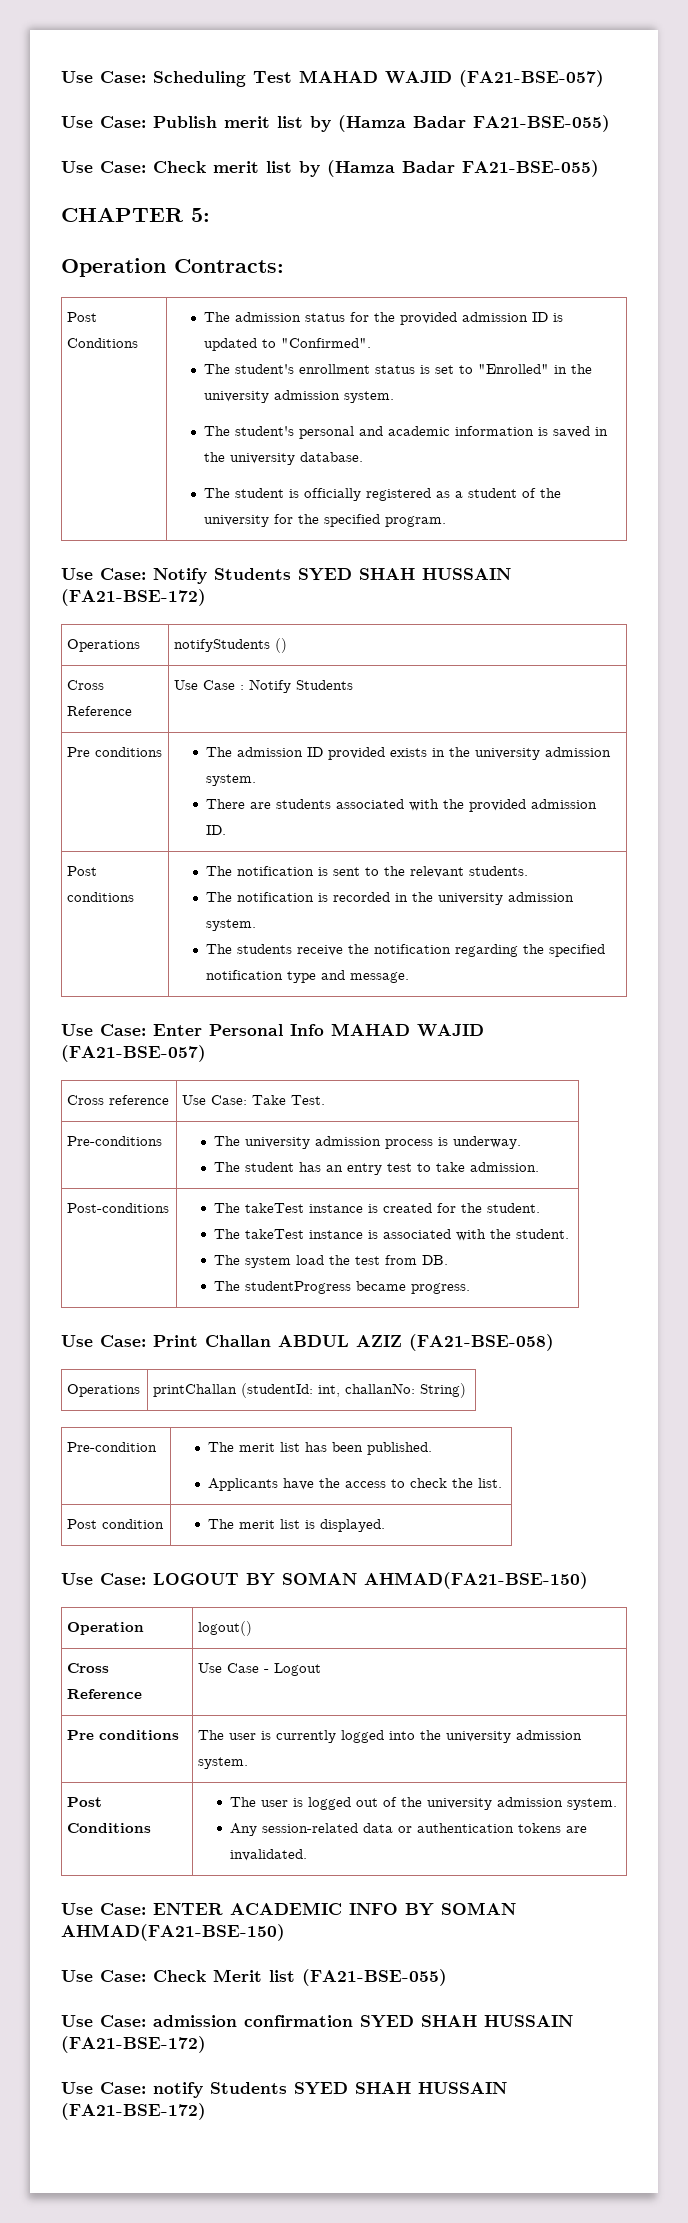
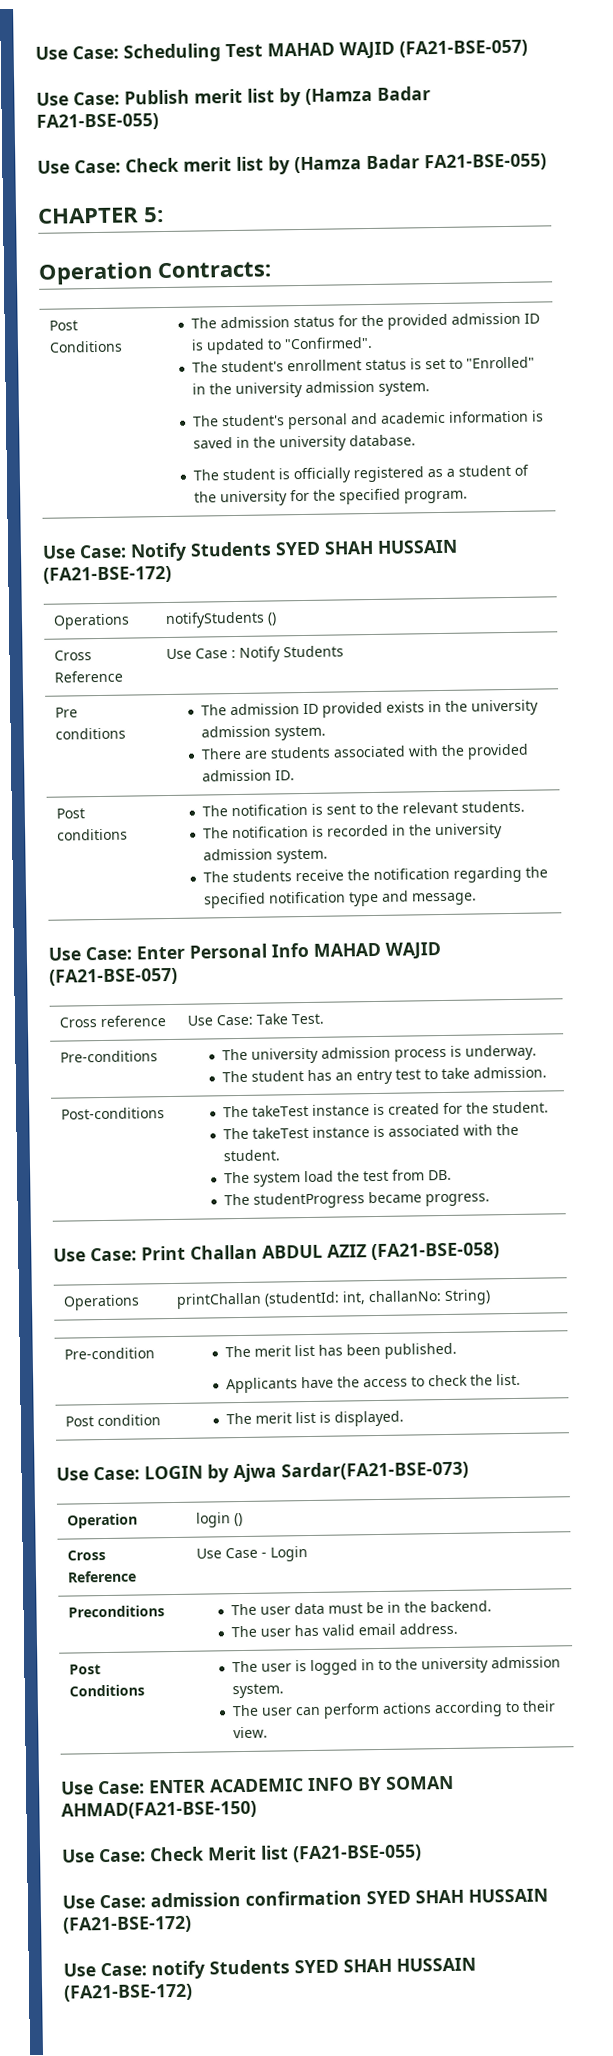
- Use Case: LOGOUT BY SOMAN AHMAD(FA21-BSE-150)
+ Use Case: LOGIN by Ajwa Sardar(FA21-BSE-073)
- Operation | logout()
+ Operation | login ()
- Cross Reference | Use Case - Logout
- Pre conditions | The user is currently logged into the university admission system.
+ Cross Reference | Use Case - Login
+ Preconditions | The user data must be in the backend.
+ The user has valid email address.
- Post Conditions | The user is logged out of the university admission system.
- Any session-related data or authentication tokens are invalidated.
+ Post Conditions | The user is logged in to the university admission system.
+ The user can perform actions according to their view.

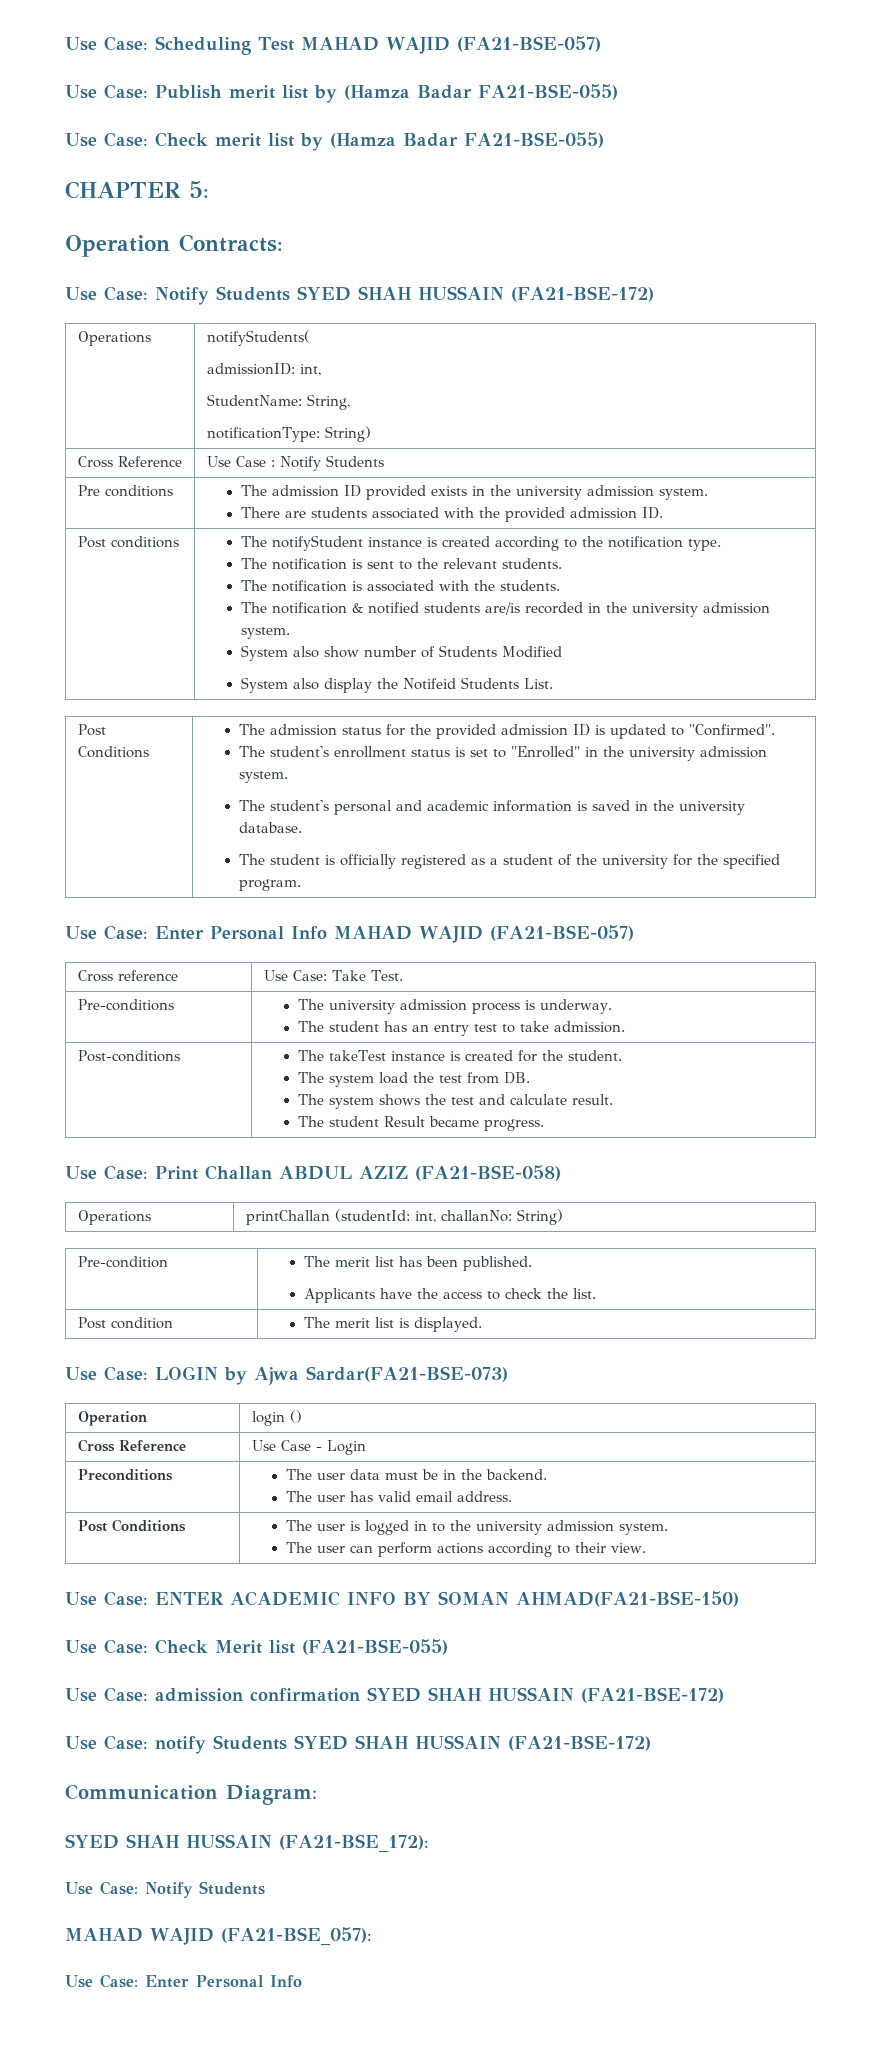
+ Use Case: Notify Students SYED SHAH HUSSAIN (FA21-BSE-172)
+ Operations | notifyStudents(
+ admissionID: int,
+ StudentName: String,
+ notificationType: String)
+ Cross Reference | Use Case : Notify Students
+ Pre conditions | The admission ID provided exists in the university admission system.
+ There are students associated with the provided admission ID.
+ Post conditions | The notifyStudent instance is created according to the notification type.
+ The notification is sent to the relevant students.
+ The notification is associated with the students.
+ The notification & notified students are/is recorded in the university admission system.
+ System also show number of Students Modified
+ System also display the Notifeid Students List.
- Use Case: Notify Students SYED SHAH HUSSAIN (FA21-BSE-172)
- Operations | notifyStudents ()
- Cross Reference | Use Case : Notify Students
- Pre conditions | The admission ID provided exists in the university admission system.
- There are students associated with the provided admission ID.
- Post conditions | The notification is sent to the relevant students.
- The notification is recorded in the university admission system.
- The students receive the notification regarding the specified notification type and message.
  Post-conditions | The takeTest instance is created for the student.
- The takeTest instance is associated with the student.
  The system load the test from DB.
- The studentProgress became progress.
+ The system shows the test and calculate result.
+ The student Result became progress.
+ Communication Diagram:
+ SYED SHAH HUSSAIN (FA21-BSE_172):
+ Use Case: Notify Students
+ MAHAD WAJID (FA21-BSE_057):
+ Use Case: Enter Personal Info

